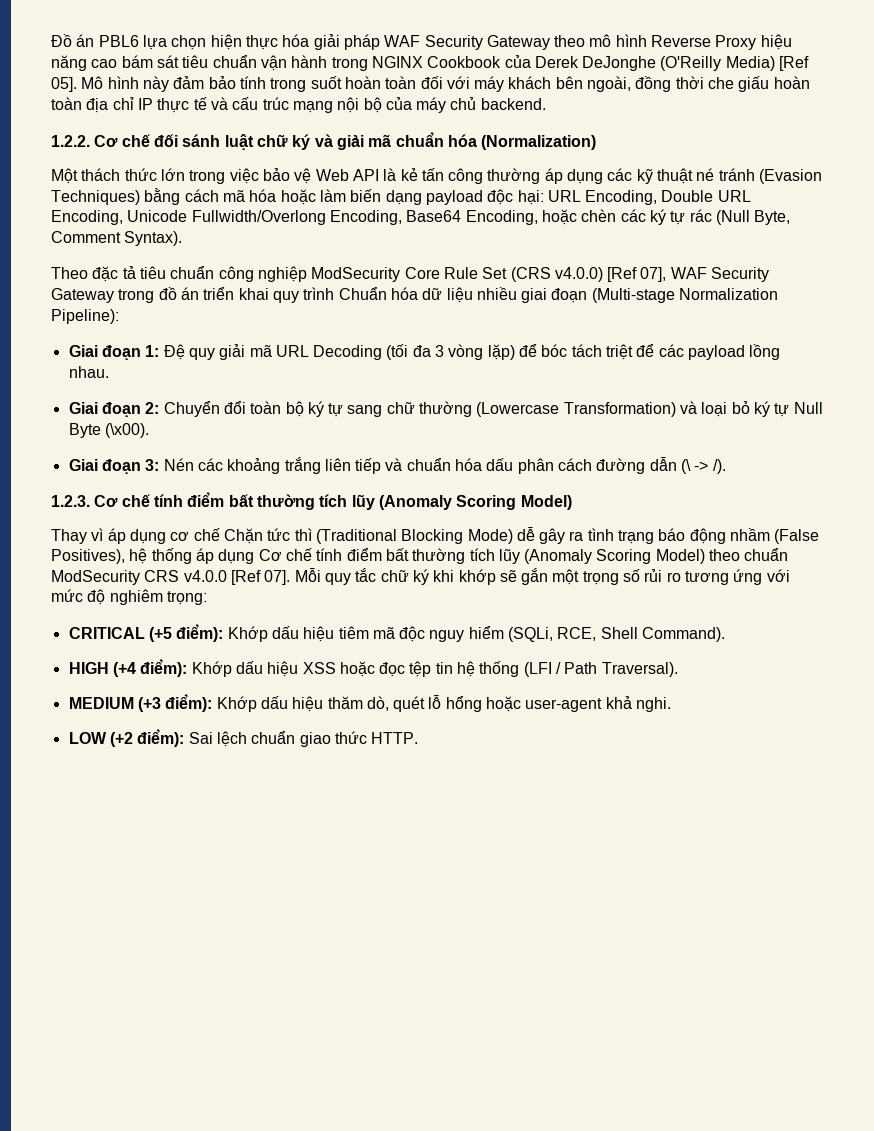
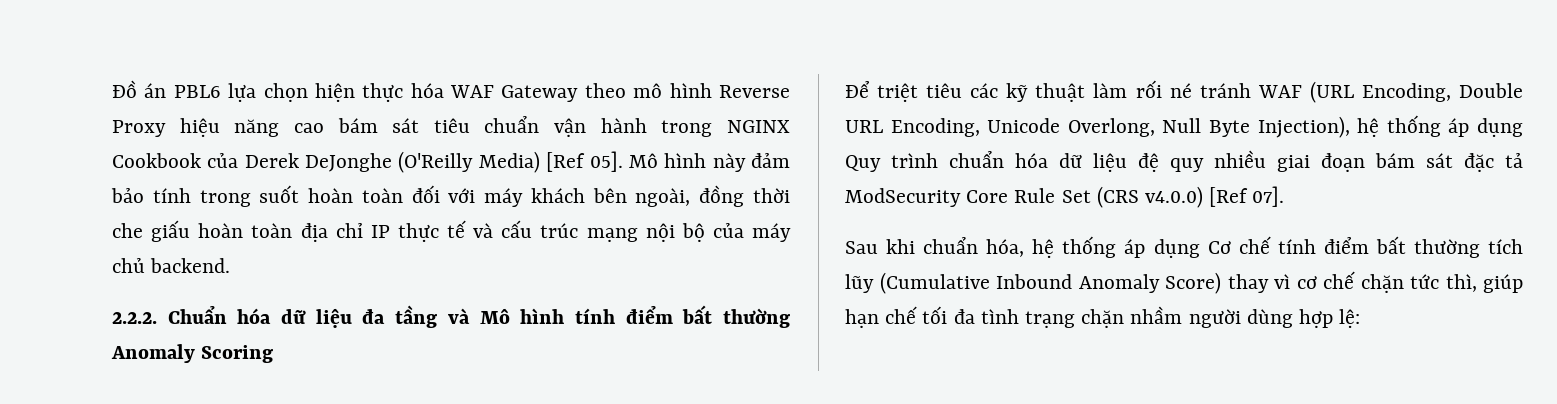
- Đồ án PBL6 lựa chọn hiện thực hóa giải pháp WAF Security Gateway theo mô hình Reverse Proxy hiệu năng cao bám sát tiêu chuẩn vận hành trong NGINX Cookbook của Derek DeJonghe (O'Reilly Media) [Ref 05].
+ Đồ án PBL6 lựa chọn hiện thực hóa WAF Gateway theo mô hình Reverse Proxy hiệu năng cao bám sát tiêu chuẩn vận hành trong NGINX Cookbook của Derek DeJonghe (O'Reilly Media) [Ref 05].
- 1.2.2. Cơ chế đối sánh luật chữ ký và giải mã chuẩn hóa (Normalization)
- Một thách thức lớn trong việc bảo vệ Web API là kẻ tấn công thường áp dụng các kỹ thuật né tránh (Evasion Techniques) bằng cách mã hóa hoặc làm biến dạng payload độc hại: URL Encoding, Double URL Encoding, Unicode Fullwidth/Overlong Encoding, Base64 Encoding, hoặc chèn các ký tự rác (Null Byte, Comment Syntax).
- Theo đặc tả tiêu chuẩn công nghiệp ModSecurity Core Rule Set (CRS v4.0.0) [Ref 07], WAF Security Gateway trong đồ án triển khai quy trình Chuẩn hóa dữ liệu nhiều giai đoạn (Multi-stage Normalization Pipeline):
- Giai đoạn 1: Đệ quy giải mã URL Decoding (tối đa 3 vòng lặp) để bóc tách triệt để các payload lồng nhau.
- Giai đoạn 2: Chuyển đổi toàn bộ ký tự sang chữ thường (Lowercase Transformation) và loại bỏ ký tự Null Byte (\x00).
- Giai đoạn 3: Nén các khoảng trắng liên tiếp và chuẩn hóa dấu phân cách đường dẫn (\ -> /).
- 1.2.3. Cơ chế tính điểm bất thường tích lũy (Anomaly Scoring Model)
- Thay vì áp dụng cơ chế Chặn tức thì (Traditional Blocking Mode) dễ gây ra tình trạng báo động nhầm (False Positives), hệ thống áp dụng Cơ chế tính điểm bất thường tích lũy (Anomaly Scoring Model) theo chuẩn ModSecurity CRS v4.0.0 [Ref 07]. Mỗi quy tắc chữ ký khi khớp sẽ gắn một trọng số rủi ro tương ứng với mức độ nghiêm trọng:
- CRITICAL (+5 điểm): Khớp dấu hiệu tiêm mã độc nguy hiểm (SQLi, RCE, Shell Command).
- HIGH (+4 điểm): Khớp dấu hiệu XSS hoặc đọc tệp tin hệ thống (LFI / Path Traversal).
- MEDIUM (+3 điểm): Khớp dấu hiệu thăm dò, quét lỗ hổng hoặc user-agent khả nghi.
- LOW (+2 điểm): Sai lệch chuẩn giao thức HTTP.
+ 2.2.2. Chuẩn hóa dữ liệu đa tầng và Mô hình tính điểm bất thường Anomaly Scoring
+ Để triệt tiêu các kỹ thuật làm rối né tránh WAF (URL Encoding, Double URL Encoding, Unicode Overlong, Null Byte Injection), hệ thống áp dụng Quy trình chuẩn hóa dữ liệu đệ quy nhiều giai đoạn bám sát đặc tả ModSecurity Core Rule Set (CRS v4.0.0) [Ref 07].
+ Sau khi chuẩn hóa, hệ thống áp dụng Cơ chế tính điểm bất thường tích lũy (Cumulative Inbound Anomaly Score) thay vì cơ chế chặn tức thì, giúp hạn chế tối đa tình trạng chặn nhầm người dùng hợp lệ:

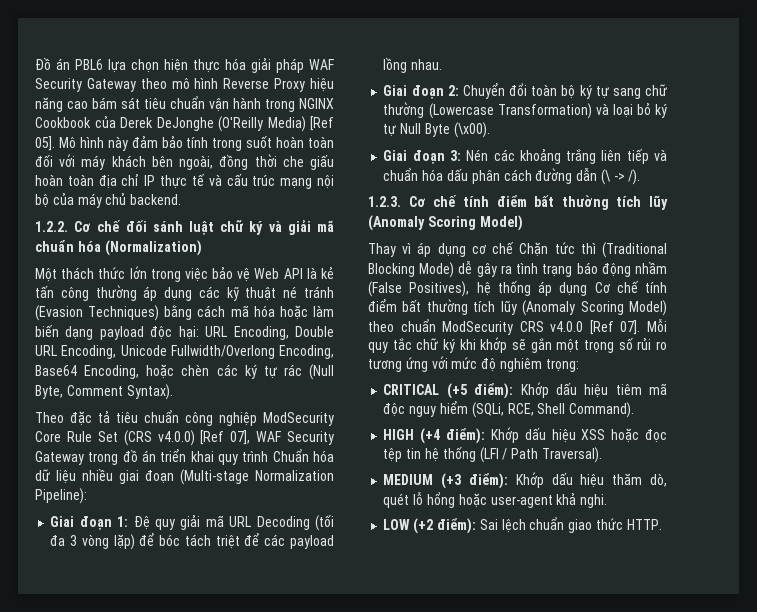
- Đồ án PBL6 lựa chọn hiện thực hóa WAF Gateway theo mô hình Reverse Proxy hiệu năng cao bám sát tiêu chuẩn vận hành trong NGINX Cookbook của Derek DeJonghe (O'Reilly Media) [Ref 05].
+ Đồ án PBL6 lựa chọn hiện thực hóa giải pháp WAF Security Gateway theo mô hình Reverse Proxy hiệu năng cao bám sát tiêu chuẩn vận hành trong NGINX Cookbook của Derek DeJonghe (O'Reilly Media) [Ref 05].
- 2.2.2. Chuẩn hóa dữ liệu đa tầng và Mô hình tính điểm bất thường Anomaly Scoring
- Để triệt tiêu các kỹ thuật làm rối né tránh WAF (URL Encoding, Double URL Encoding, Unicode Overlong, Null Byte Injection), hệ thống áp dụng Quy trình chuẩn hóa dữ liệu đệ quy nhiều giai đoạn bám sát đặc tả ModSecurity Core Rule Set (CRS v4.0.0) [Ref 07].
- Sau khi chuẩn hóa, hệ thống áp dụng Cơ chế tính điểm bất thường tích lũy (Cumulative Inbound Anomaly Score) thay vì cơ chế chặn tức thì, giúp hạn chế tối đa tình trạng chặn nhầm người dùng hợp lệ:
+ 1.2.2. Cơ chế đối sánh luật chữ ký và giải mã chuẩn hóa (Normalization)
+ Một thách thức lớn trong việc bảo vệ Web API là kẻ tấn công thường áp dụng các kỹ thuật né tránh (Evasion Techniques) bằng cách mã hóa hoặc làm biến dạng payload độc hại: URL Encoding, Double URL Encoding, Unicode Fullwidth/Overlong Encoding, Base64 Encoding, hoặc chèn các ký tự rác (Null Byte, Comment Syntax).
+ Theo đặc tả tiêu chuẩn công nghiệp ModSecurity Core Rule Set (CRS v4.0.0) [Ref 07], WAF Security Gateway trong đồ án triển khai quy trình Chuẩn hóa dữ liệu nhiều giai đoạn (Multi-stage Normalization Pipeline):
+ Giai đoạn 1: Đệ quy giải mã URL Decoding (tối đa 3 vòng lặp) để bóc tách triệt để các payload lồng nhau.
+ Giai đoạn 2: Chuyển đổi toàn bộ ký tự sang chữ thường (Lowercase Transformation) và loại bỏ ký tự Null Byte (\x00).
+ Giai đoạn 3: Nén các khoảng trắng liên tiếp và chuẩn hóa dấu phân cách đường dẫn (\ -> /).
+ 1.2.3. Cơ chế tính điểm bất thường tích lũy (Anomaly Scoring Model)
+ Thay vì áp dụng cơ chế Chặn tức thì (Traditional Blocking Mode) dễ gây ra tình trạng báo động nhầm (False Positives), hệ thống áp dụng Cơ chế tính điểm bất thường tích lũy (Anomaly Scoring Model) theo chuẩn ModSecurity CRS v4.0.0 [Ref 07]. Mỗi quy tắc chữ ký khi khớp sẽ gắn một trọng số rủi ro tương ứng với mức độ nghiêm trọng:
+ CRITICAL (+5 điểm): Khớp dấu hiệu tiêm mã độc nguy hiểm (SQLi, RCE, Shell Command).
+ HIGH (+4 điểm): Khớp dấu hiệu XSS hoặc đọc tệp tin hệ thống (LFI / Path Traversal).
+ MEDIUM (+3 điểm): Khớp dấu hiệu thăm dò, quét lỗ hổng hoặc user-agent khả nghi.
+ LOW (+2 điểm): Sai lệch chuẩn giao thức HTTP.

